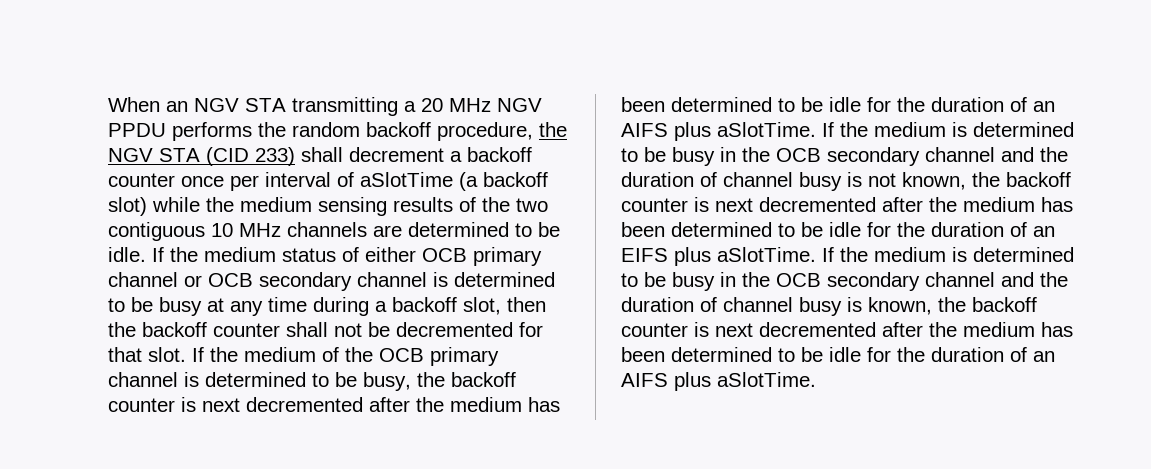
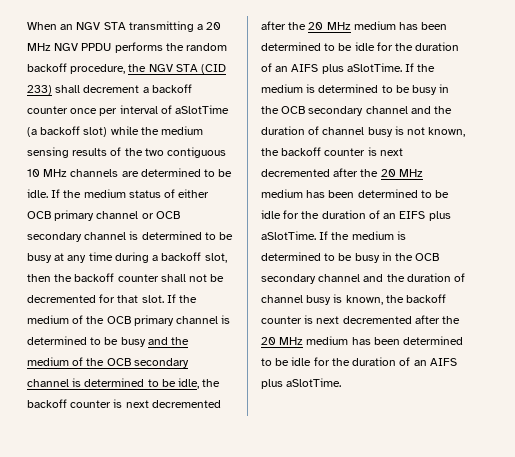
- If the medium of the OCB primary channel is determined to be busy, the backoff counter is next decremented after the medium has been determined to be idle for the duration of an AIFS plus aSlotTime.
+ If the medium of the OCB primary channel is determined to be busy and the medium of the OCB secondary channel is determined to be idle, the backoff counter is next decremented after the 20 MHz medium has been determined to be idle for the duration of an AIFS plus aSlotTime.
- If the medium is determined to be busy in the OCB secondary channel and the duration of channel busy is not known, the backoff counter is next decremented after the medium has been determined to be idle for the duration of an EIFS plus aSlotTime.
+ If the medium is determined to be busy in the OCB secondary channel and the duration of channel busy is not known, the backoff counter is next decremented after the 20 MHz medium has been determined to be idle for the duration of an EIFS plus aSlotTime.
- If the medium is determined to be busy in the OCB secondary channel and the duration of channel busy is known, the backoff counter is next decremented after the medium has been determined to be idle for the duration of an AIFS plus aSlotTime.
+ If the medium is determined to be busy in the OCB secondary channel and the duration of channel busy is known, the backoff counter is next decremented after the 20 MHz medium has been determined to be idle for the duration of an AIFS plus aSlotTime.

